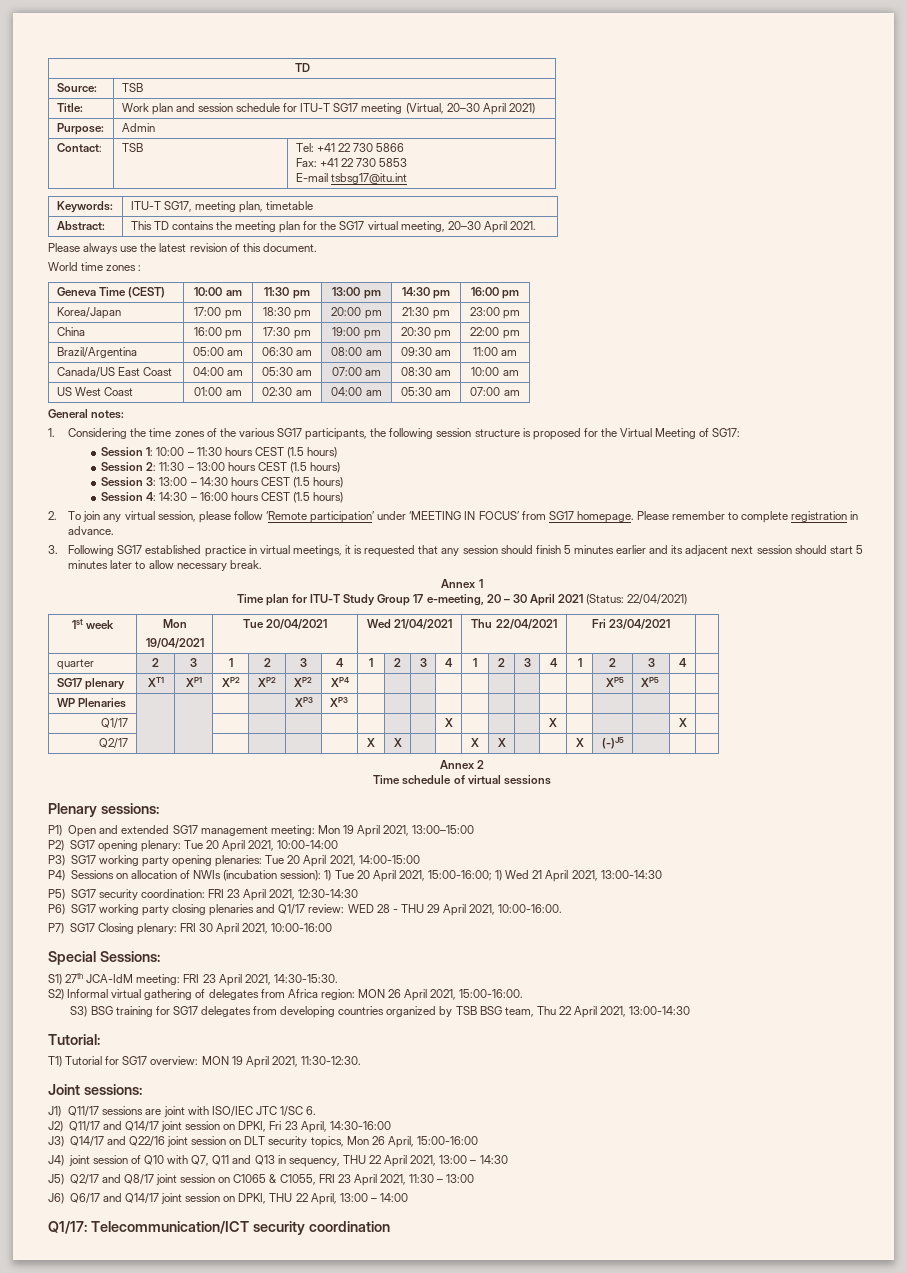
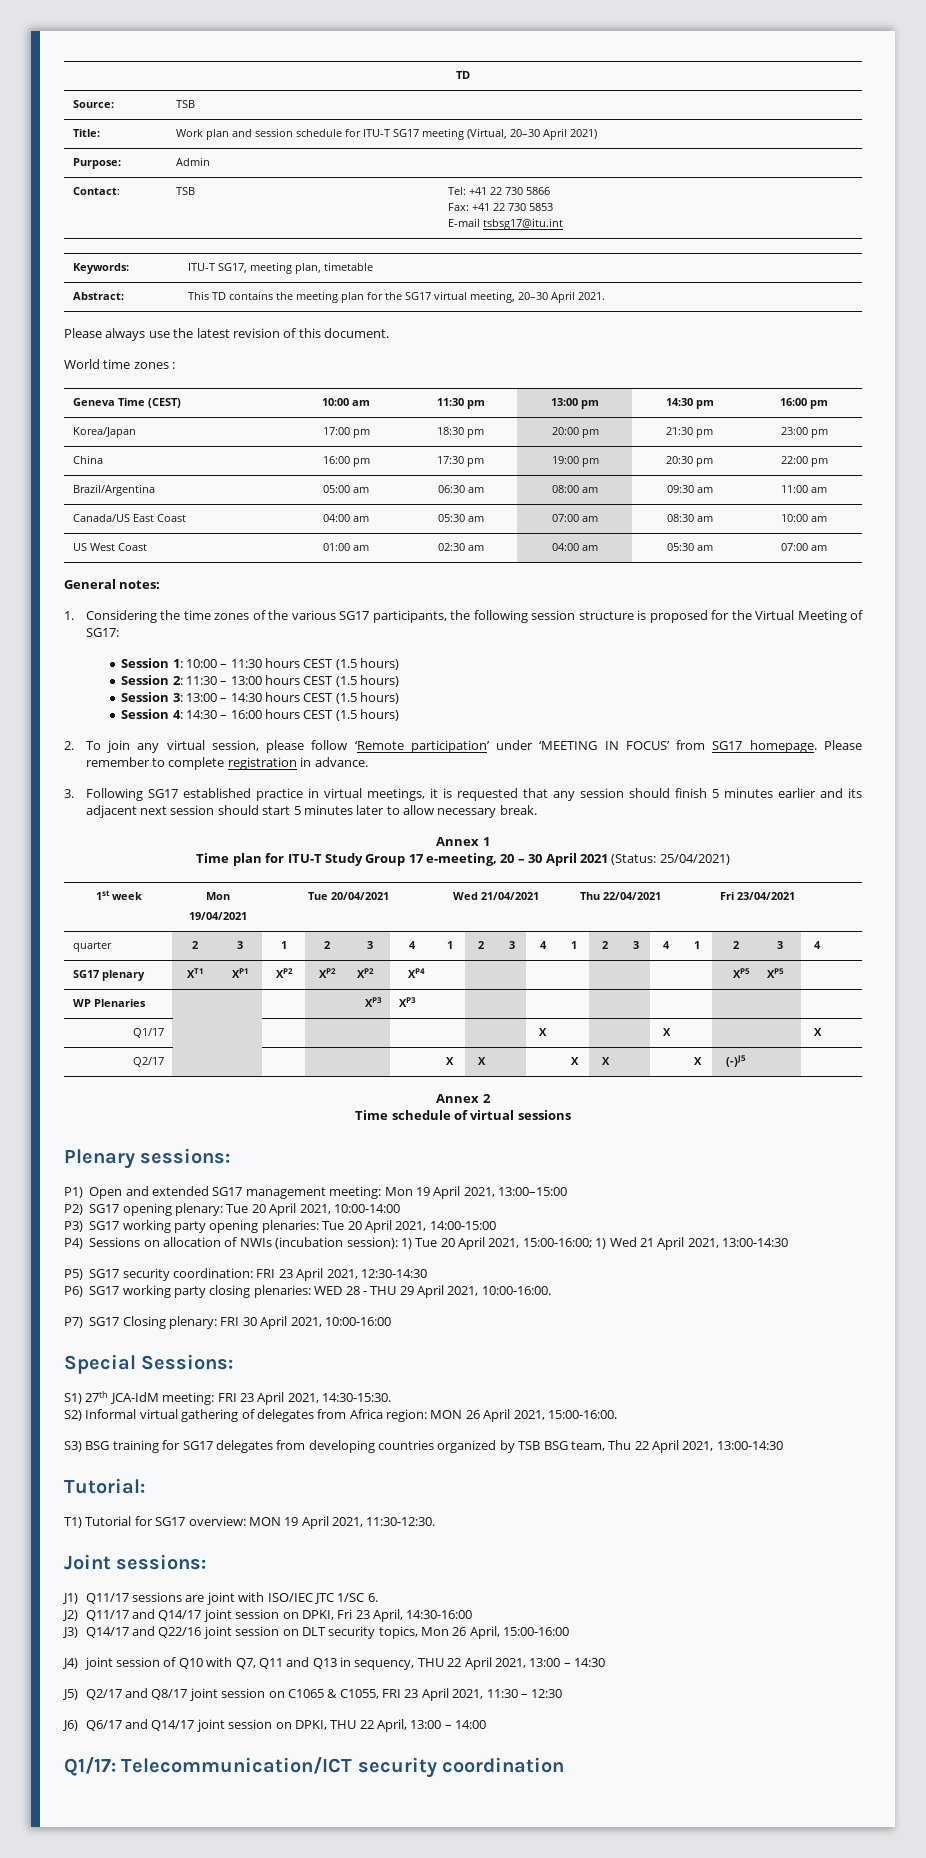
- Time plan for ITU-T Study Group 17 e-meeting, 20 – 30 April 2021 (Status: 22/04/2021)
+ Time plan for ITU-T Study Group 17 e-meeting, 20 – 30 April 2021 (Status: 25/04/2021)
- P6) SG17 working party closing plenaries and Q1/17 review: WED 28 - THU 29 April 2021, 10:00-16:00.
+ P6) SG17 working party closing plenaries: WED 28 - THU 29 April 2021, 10:00-16:00.
- J5) Q2/17 and Q8/17 joint session on C1065 & C1055, FRI 23 April 2021, 11:30 – 13:00
+ J5) Q2/17 and Q8/17 joint session on C1065 & C1055, FRI 23 April 2021, 11:30 – 12:30

